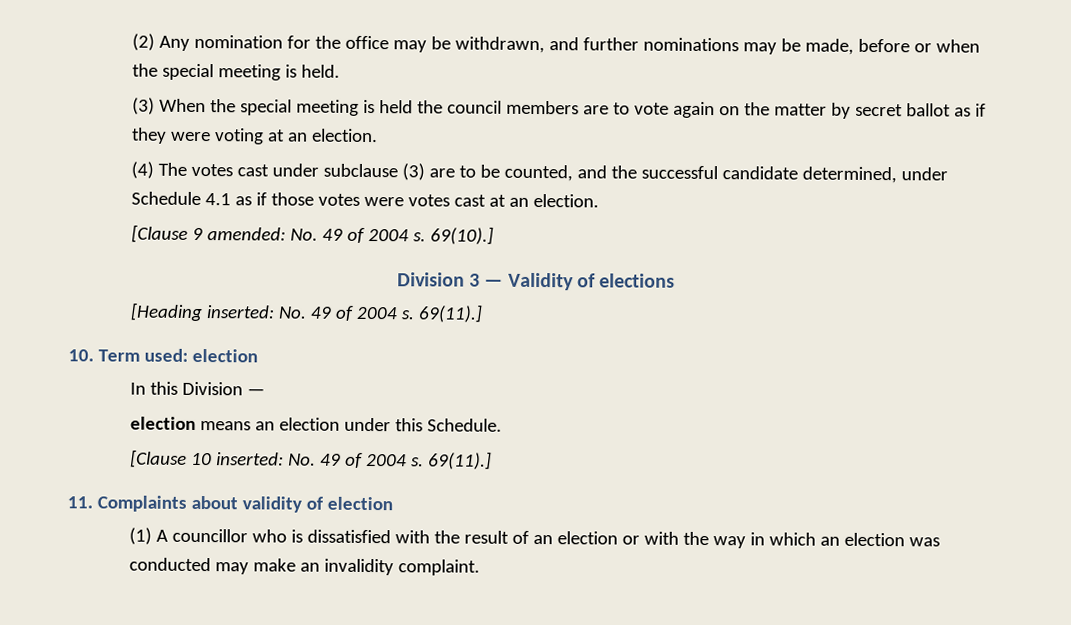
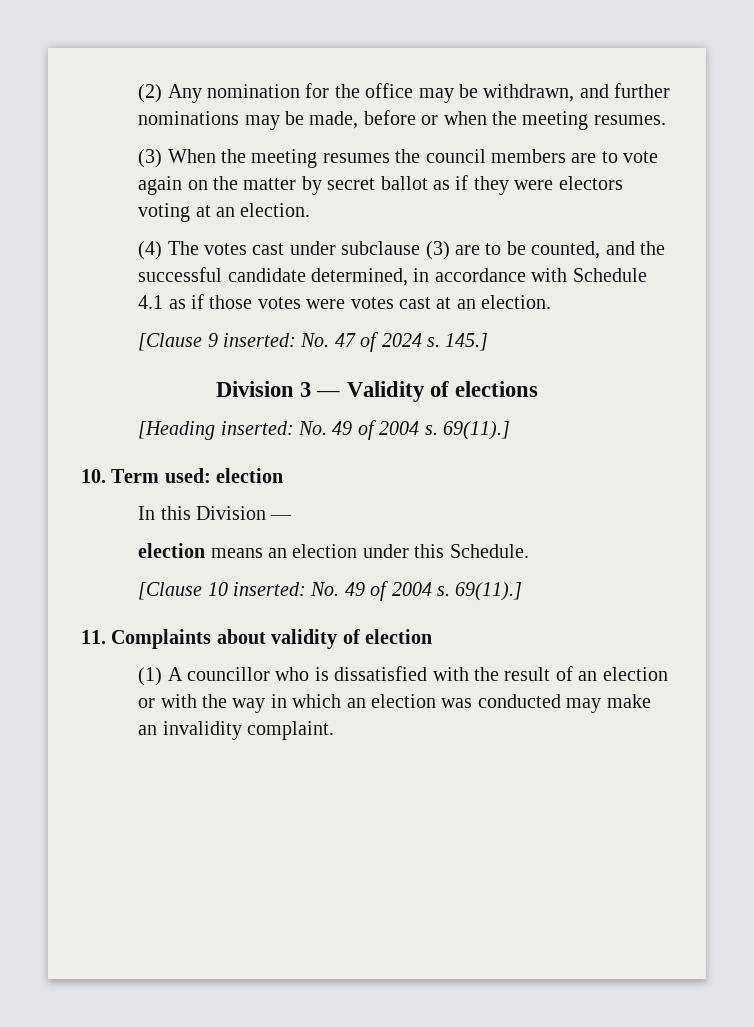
- (2) Any nomination for the office may be withdrawn, and further nominations may be made, before or when the special meeting is held.
+ (2) Any nomination for the office may be withdrawn, and further nominations may be made, before or when the meeting resumes.
- (3) When the special meeting is held the council members are to vote again on the matter by secret ballot as if they were voting at an election.
+ (3) When the meeting resumes the council members are to vote again on the matter by secret ballot as if they were electors voting at an election.
- (4) The votes cast under subclause (3) are to be counted, and the successful candidate determined, under Schedule 4.1 as if those votes were votes cast at an election.
+ (4) The votes cast under subclause (3) are to be counted, and the successful candidate determined, in accordance with Schedule 4.1 as if those votes were votes cast at an election.
- [Clause 9 amended: No. 49 of 2004 s. 69(10).]
+ [Clause 9 inserted: No. 47 of 2024 s. 145.]

